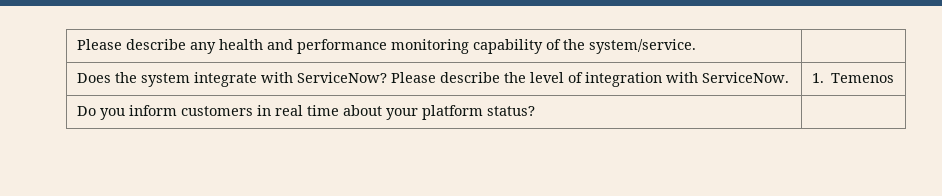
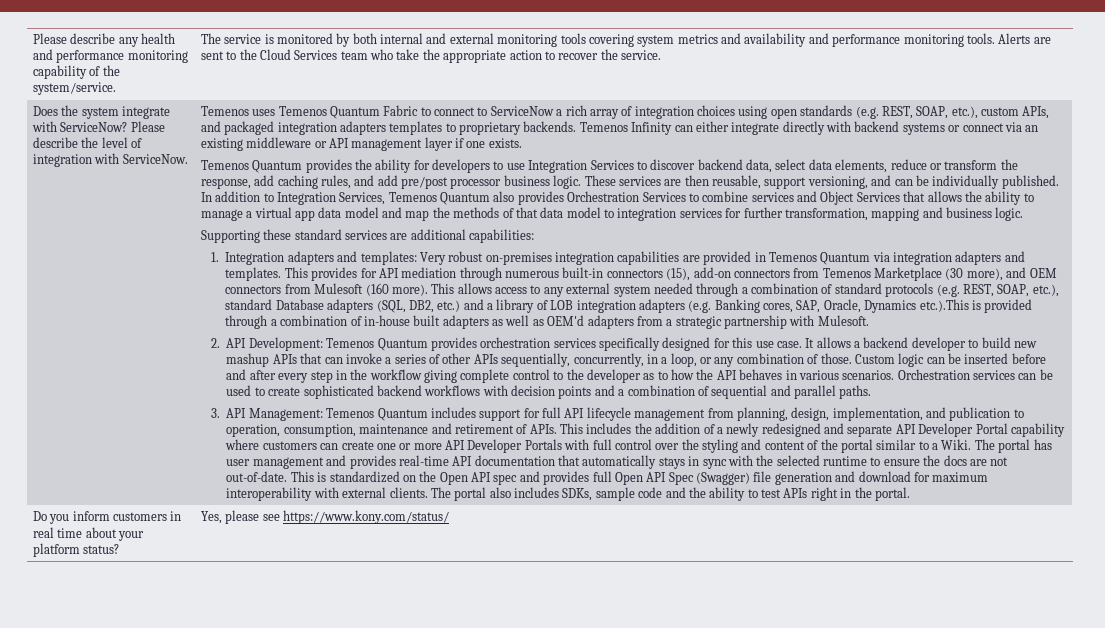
+ The service is monitored by both internal and external monitoring tools covering system metrics and availability and performance monitoring tools. Alerts are sent to the Cloud Services team who take the appropriate action to recover the service.
- 1. Temenos
+ Temenos uses Temenos Quantum Fabric to connect to ServiceNow a rich array of integration choices using open standards (e.g. REST, SOAP, etc.), custom APIs, and packaged integration adapters templates to proprietary backends. Temenos Infinity can either integrate directly with backend systems or connect via an existing middleware or API management layer if one exists.
+ Temenos Quantum provides the ability for developers to use Integration Services to discover backend data, select data elements, reduce or transform the response, add caching rules, and add pre/post processor business logic. These services are then reusable, support versioning, and can be individually published. In addition to Integration Services, Temenos Quantum also provides Orchestration Services to combine services and Object Services that allows the ability to manage a virtual app data model and map the methods of that data model to integration services for further transformation, mapping and business logic.
+ Supporting these standard services are additional capabilities:
+ 1. Integration adapters and templates: Very robust on-premises integration capabilities are provided in Temenos Quantum via integration adapters and templates. This provides for API mediation through numerous built-in connectors (15), add-on connectors from Temenos Marketplace (30 more), and OEM connectors from Mulesoft (160 more). This allows access to any external system needed through a combination of standard protocols (e.g. REST, SOAP, etc.), standard Database adapters (SQL, DB2, etc.) and a library of LOB integration adapters (e.g. Banking cores, SAP, Oracle, Dynamics etc.).This is provided through a combination of in-house built adapters as well as OEM'd adapters from a strategic partnership with Mulesoft.
+ 2. API Development: Temenos Quantum provides orchestration services specifically designed for this use case. It allows a backend developer to build new mashup APIs that can invoke a series of other APIs sequentially, concurrently, in a loop, or any combination of those. Custom logic can be inserted before and after every step in the workflow giving complete control to the developer as to how the API behaves in various scenarios. Orchestration services can be used to create sophisticated backend workflows with decision points and a combination of sequential and parallel paths.
+ 3. API Management: Temenos Quantum includes support for full API lifecycle management from planning, design, implementation, and publication to operation, consumption, maintenance and retirement of APIs. This includes the addition of a newly redesigned and separate API Developer Portal capability where customers can create one or more API Developer Portals with full control over the styling and content of the portal similar to a Wiki. The portal has user management and provides real-time API documentation that automatically stays in sync with the selected runtime to ensure the docs are not out-of-date. This is standardized on the Open API spec and provides full Open API Spec (Swagger) file generation and download for maximum interoperability with external clients. The portal also includes SDKs, sample code and the ability to test APIs right in the portal.
- Do you inform customers in real time about your platform status? |
+ Do you inform customers in real time about your platform status? | Yes, please see https://www.kony.com/status/

